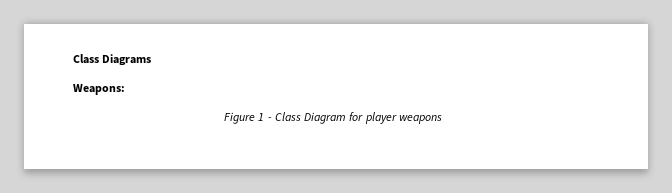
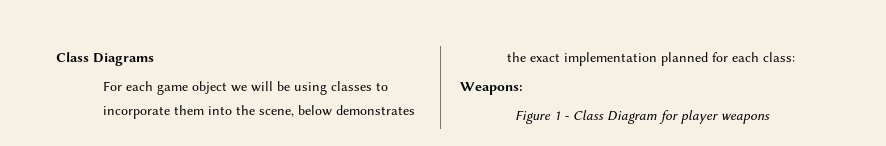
+ For each game object we will be using classes to incorporate them into the scene, below demonstrates the exact implementation planned for each class:

